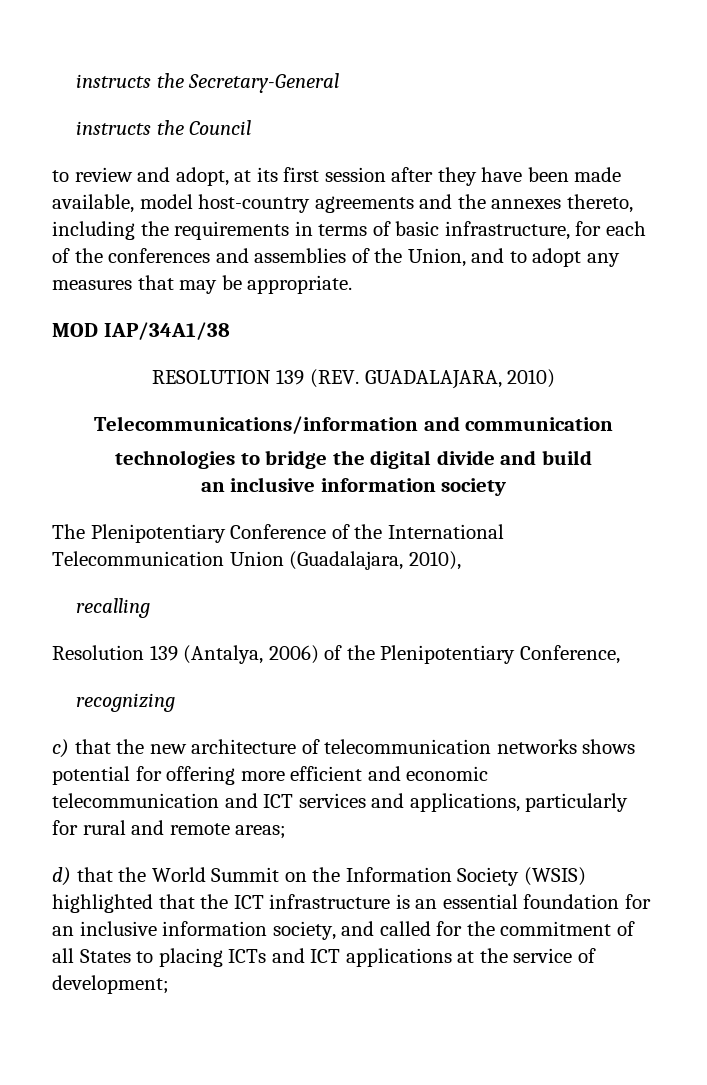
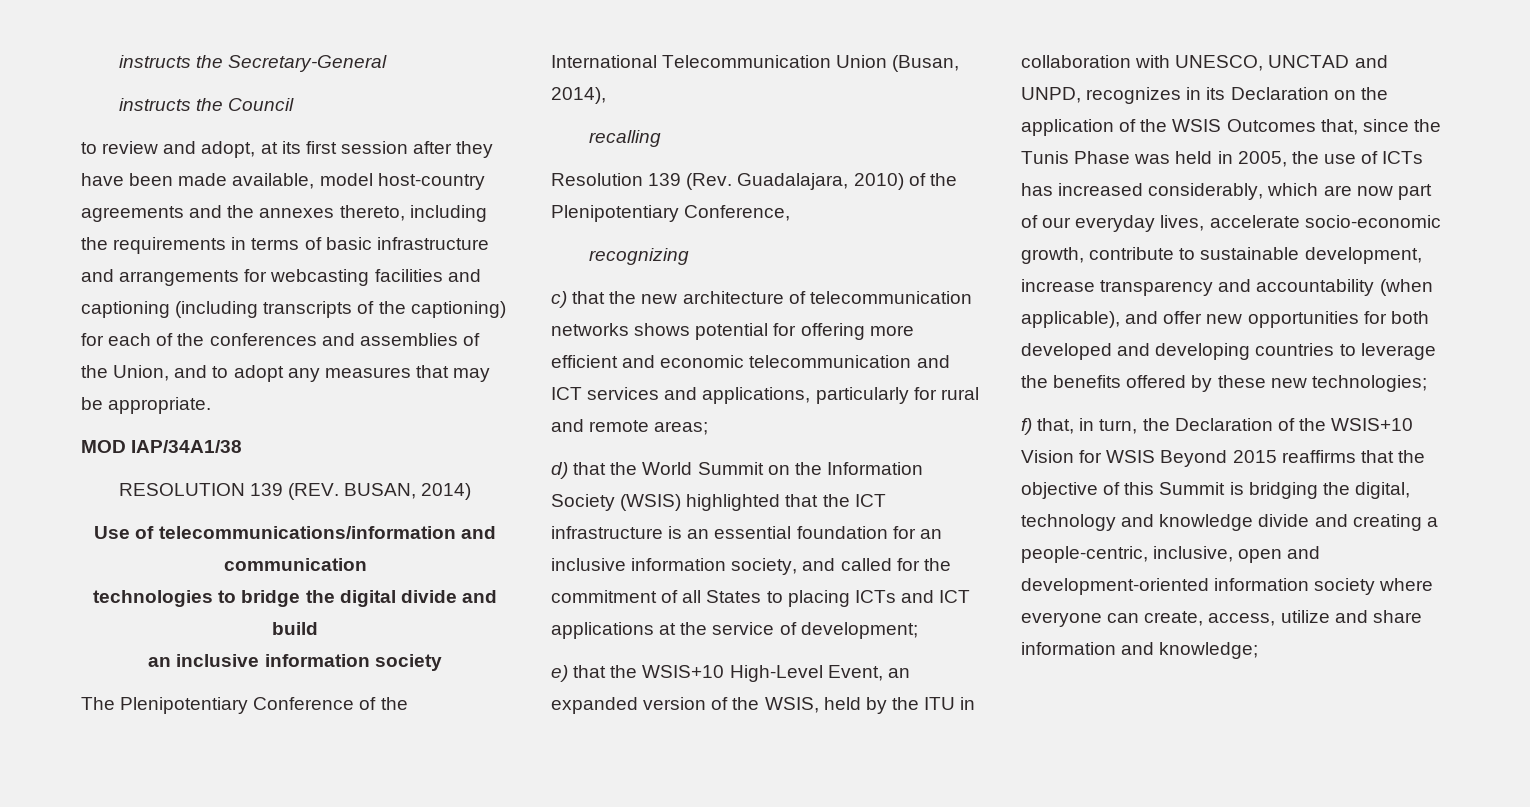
- to review and adopt, at its first session after they have been made available, model host-country agreements and the annexes thereto, including the requirements in terms of basic infrastructure, for each of the conferences and assemblies of the Union, and to adopt any measures that may be appropriate.
+ to review and adopt, at its first session after they have been made available, model host-country agreements and the annexes thereto, including the requirements in terms of basic infrastructure and arrangements for webcasting facilities and captioning (including transcripts of the captioning) for each of the conferences and assemblies of the Union, and to adopt any measures that may be appropriate.
- RESOLUTION 139 (REV. GUADALAJARA, 2010)
- Telecommunications/information and communication
+ RESOLUTION 139 (REV. BUSAN, 2014)
+ Use of telecommunications/information and communication
- The Plenipotentiary Conference of the International Telecommunication Union (Guadalajara, 2010),
+ The Plenipotentiary Conference of the International Telecommunication Union (Busan, 2014),
- Resolution 139 (Antalya, 2006) of the Plenipotentiary Conference,
+ Resolution 139 (Rev. Guadalajara, 2010) of the Plenipotentiary Conference,
+ e) that the WSIS+10 High-Level Event, an expanded version of the WSIS, held by the ITU in collaboration with UNESCO, UNCTAD and UNPD, recognizes in its Declaration on the application of the WSIS Outcomes that, since the Tunis Phase was held in 2005, the use of ICTs has increased considerably, which are now part of our everyday lives, accelerate socio-economic growth, contribute to sustainable development, increase transparency and accountability (when applicable), and offer new opportunities for both developed and developing countries to leverage the benefits offered by these new technologies;
+ f) that, in turn, the Declaration of the WSIS+10 Vision for WSIS Beyond 2015 reaffirms that the objective of this Summit is bridging the digital, technology and knowledge divide and creating a people-centric, inclusive, open and development-oriented information society where everyone can create, access, utilize and share information and knowledge;

